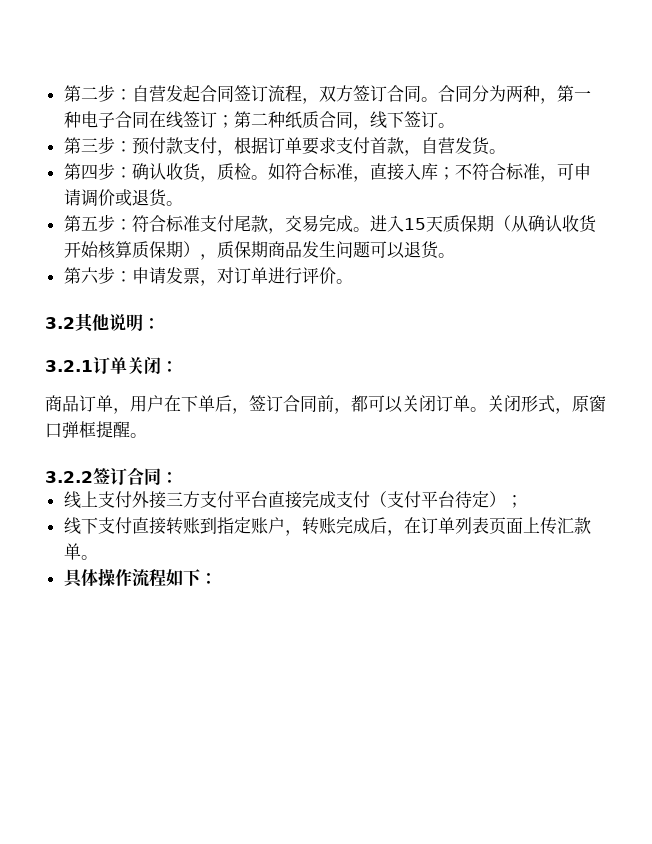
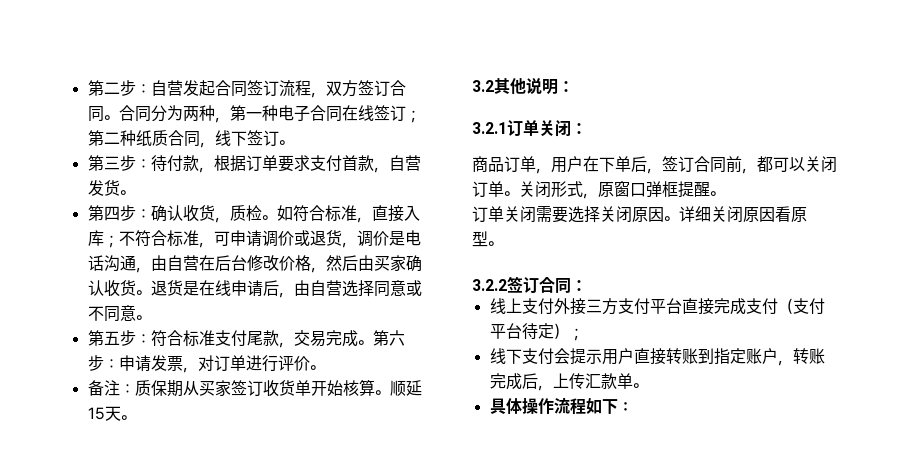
- 第三步：预付款支付，根据订单要求支付首款，自营发货。
+ 第三步：待付款，根据订单要求支付首款，自营发货。
- 如符合标准，直接入库；不符合标准，可申请调价或退货。
+ 如符合标准，直接入库；不符合标准，可申请调价或退货，调价是电话沟通，由自营在后台修改价格，然后由买家确认收货。退货是在线申请后，由自营选择同意或不同意。
- 第五步：符合标准支付尾款，交易完成。进入15天质保期（从确认收货开始核算质保期），质保期商品发生问题可以退货。
- 第六步：申请发票，对订单进行评价。
+ 第五步：符合标准支付尾款，交易完成。第六步：申请发票，对订单进行评价。
+ 备注：质保期从买家签订收货单开始核算。顺延15天。
+ 订单关闭需要选择关闭原因。详细关闭原因看原型。
- 线下支付直接转账到指定账户，转账完成后，在订单列表页面上传汇款单。
+ 线下支付会提示用户直接转账到指定账户，转账完成后，上传汇款单。

